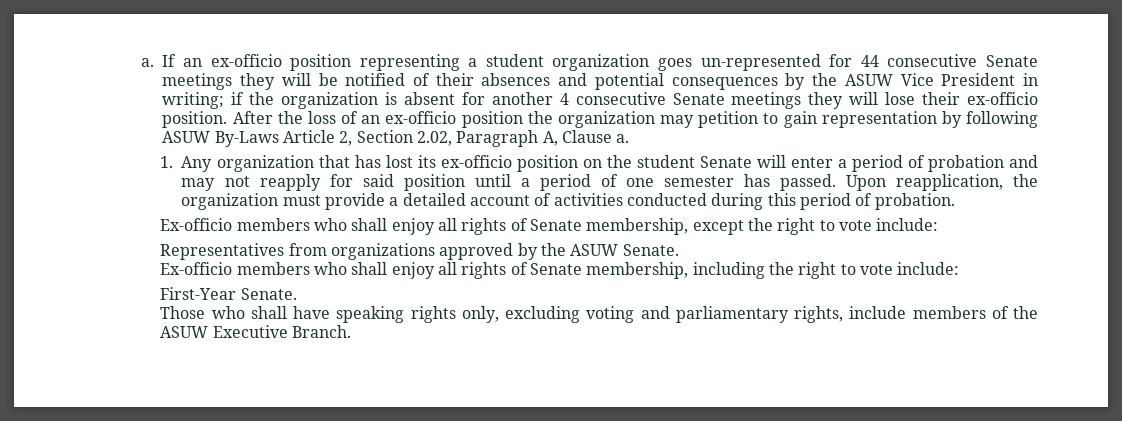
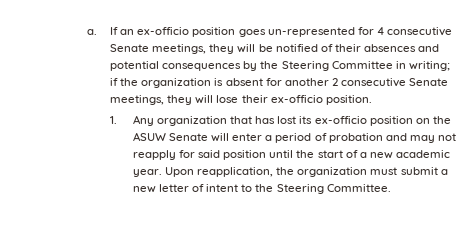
- If an ex-officio position representing a student organization goes un-represented for 44 consecutive Senate meetings they will be notified of their absences and potential consequences by the ASUW Vice President in writing; if the organization is absent for another 4 consecutive Senate meetings they will lose their ex-officio position. After the loss of an ex-officio position the organization may petition to gain representation by following ASUW By-Laws Article 2, Section 2.02, Paragraph A, Clause a.
+ If an ex-officio position goes un-represented for 4 consecutive Senate meetings, they will be notified of their absences and potential consequences by the Steering Committee in writing; if the organization is absent for another 2 consecutive Senate meetings, they will lose their ex-officio position.
- 1. Any organization that has lost its ex-officio position on the student Senate will enter a period of probation and may not reapply for said position until a period of one semester has passed.
+ 1. Any organization that has lost its ex-officio position on the ASUW Senate will enter a period of probation and may not reapply for said position until the start of a new academic year.
- Upon reapplication, the organization must provide a detailed account of activities conducted during this period of probation.
- Ex-officio members who shall enjoy all rights of Senate membership, except the right to vote include:
- Representatives from organizations approved by the ASUW Senate.
- Ex-officio members who shall enjoy all rights of Senate membership, including the right to vote include:
- First-Year Senate.
- Those who shall have speaking rights only, excluding voting and parliamentary rights, include members of the ASUW Executive Branch.
+ Upon reapplication, the organization must submit a new letter of intent to the Steering Committee.

